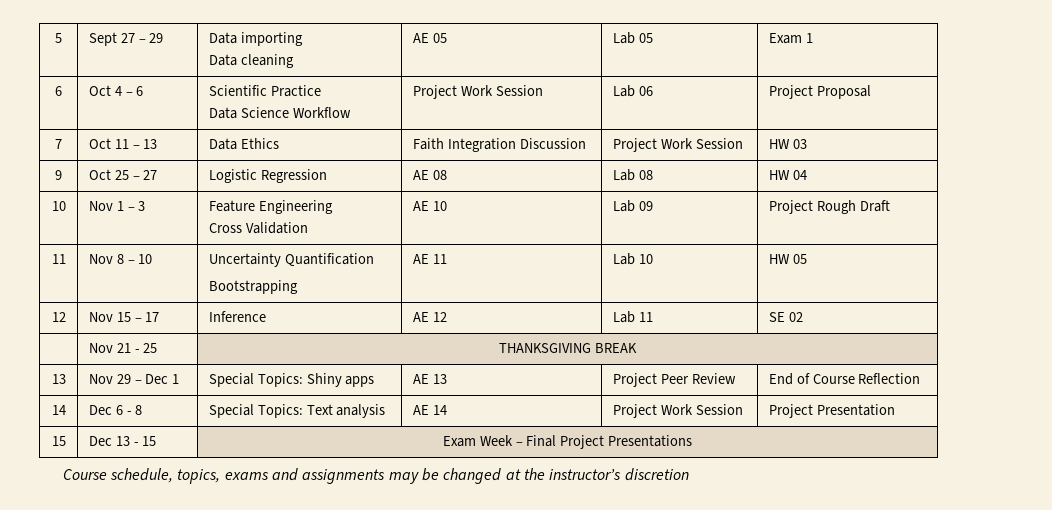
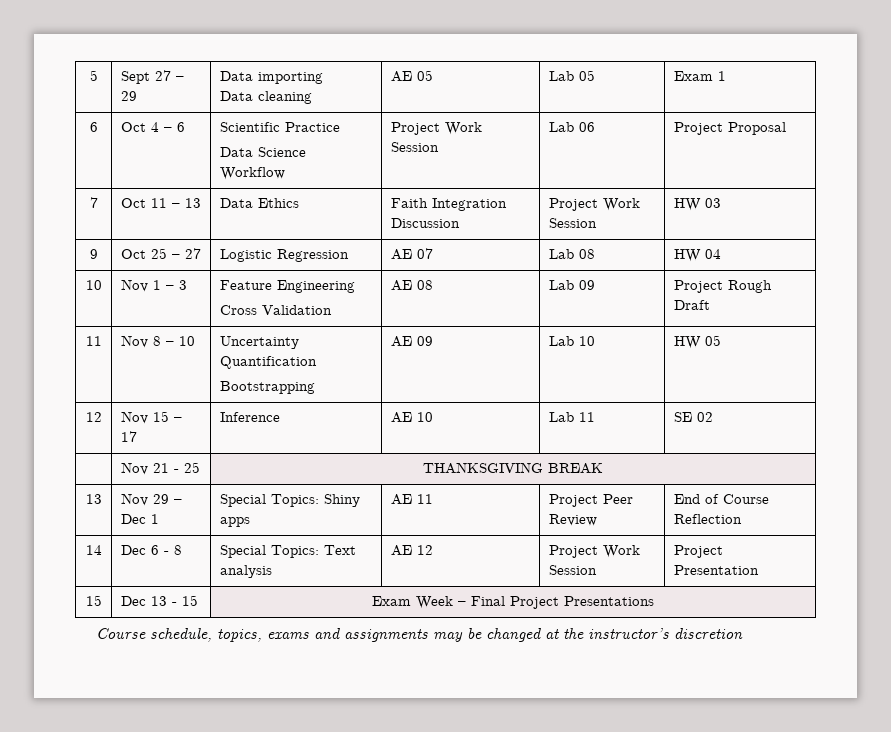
- 9 | Oct 25 – 27 | Logistic Regression | AE 08 | Lab 08 | HW 04
+ 9 | Oct 25 – 27 | Logistic Regression | AE 07 | Lab 08 | HW 04
  10 | Nov 1 – 3 | Feature Engineering
- Cross Validation | AE 10 | Lab 09 | Project Rough Draft
+ Cross Validation | AE 08 | Lab 09 | Project Rough Draft
  11 | Nov 8 – 10 | Uncertainty Quantification
- Bootstrapping | AE 11 | Lab 10 | HW 05
+ Bootstrapping | AE 09 | Lab 10 | HW 05
- 12 | Nov 15 – 17 | Inference | AE 12 | Lab 11 | SE 02
+ 12 | Nov 15 – 17 | Inference | AE 10 | Lab 11 | SE 02
- 13 | Nov 29 – Dec 1 | Special Topics: Shiny apps | AE 13 | Project Peer Review | End of Course Reflection
+ 13 | Nov 29 – Dec 1 | Special Topics: Shiny apps | AE 11 | Project Peer Review | End of Course Reflection
- 14 | Dec 6 - 8 | Special Topics: Text analysis | AE 14 | Project Work Session | Project Presentation
+ 14 | Dec 6 - 8 | Special Topics: Text analysis | AE 12 | Project Work Session | Project Presentation

